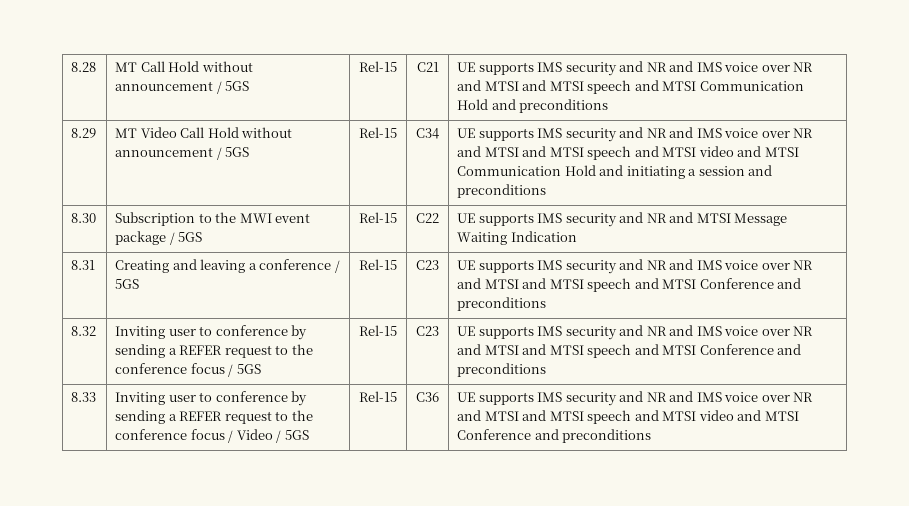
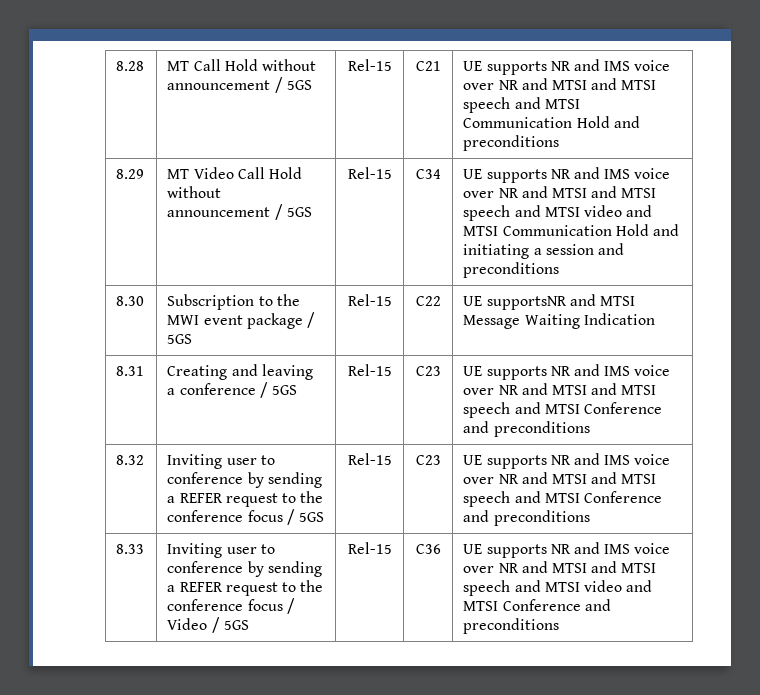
- 8.28 | MT Call Hold without announcement / 5GS | Rel-15 | C21 | UE supports IMS security and NR and IMS voice over NR and MTSI and MTSI speech and MTSI Communication Hold and preconditions
+ 8.28 | MT Call Hold without announcement / 5GS | Rel-15 | C21 | UE supports NR and IMS voice over NR and MTSI and MTSI speech and MTSI Communication Hold and preconditions
- 8.29 | MT Video Call Hold without announcement / 5GS | Rel-15 | C34 | UE supports IMS security and NR and IMS voice over NR and MTSI and MTSI speech and MTSI video and MTSI Communication Hold and initiating a session and preconditions
+ 8.29 | MT Video Call Hold without announcement / 5GS | Rel-15 | C34 | UE supports NR and IMS voice over NR and MTSI and MTSI speech and MTSI video and MTSI Communication Hold and initiating a session and preconditions
- 8.30 | Subscription to the MWI event package / 5GS | Rel-15 | C22 | UE supports IMS security and NR and MTSI Message Waiting Indication
+ 8.30 | Subscription to the MWI event package / 5GS | Rel-15 | C22 | UE supportsNR and MTSI Message Waiting Indication
- 8.31 | Creating and leaving a conference / 5GS | Rel-15 | C23 | UE supports IMS security and NR and IMS voice over NR and MTSI and MTSI speech and MTSI Conference and preconditions
+ 8.31 | Creating and leaving a conference / 5GS | Rel-15 | C23 | UE supports NR and IMS voice over NR and MTSI and MTSI speech and MTSI Conference and preconditions
- 8.32 | Inviting user to conference by sending a REFER request to the conference focus / 5GS | Rel-15 | C23 | UE supports IMS security and NR and IMS voice over NR and MTSI and MTSI speech and MTSI Conference and preconditions
+ 8.32 | Inviting user to conference by sending a REFER request to the conference focus / 5GS | Rel-15 | C23 | UE supports NR and IMS voice over NR and MTSI and MTSI speech and MTSI Conference and preconditions
- UE supports IMS security and NR and IMS voice over NR and MTSI and MTSI speech and MTSI video and MTSI Conference and preconditions
+ UE supports NR and IMS voice over NR and MTSI and MTSI speech and MTSI video and MTSI Conference and preconditions

